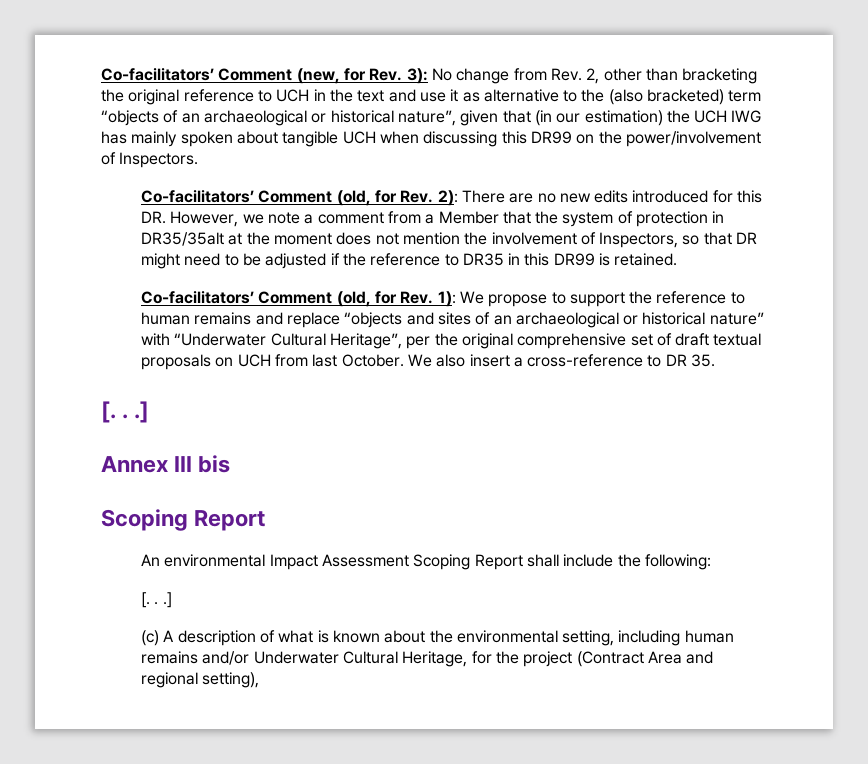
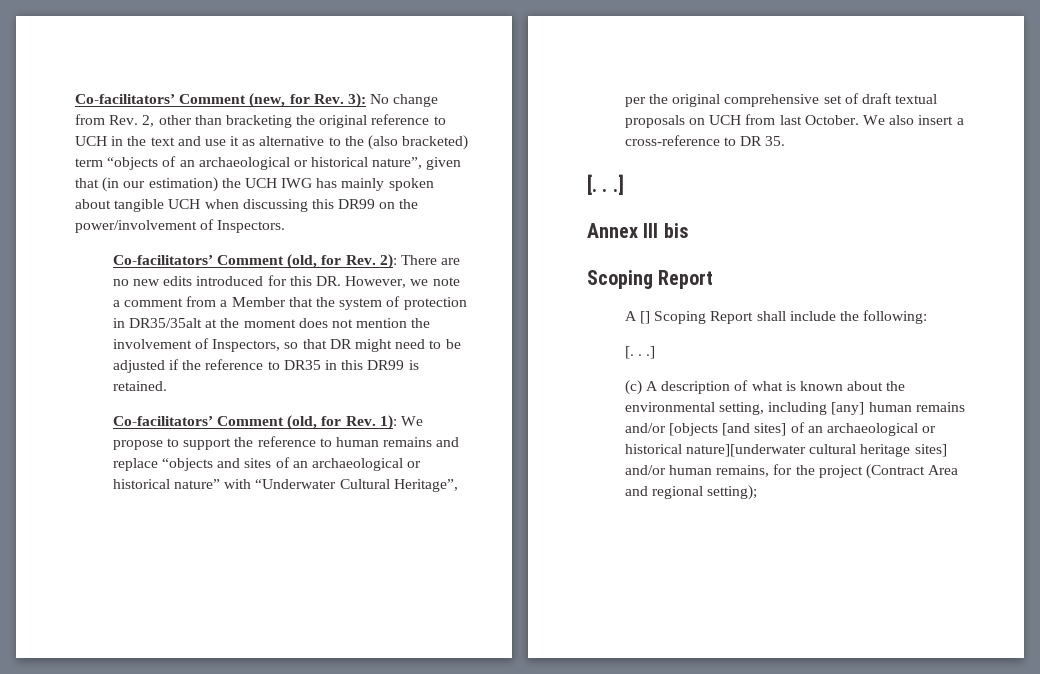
- An environmental Impact Assessment Scoping Report shall include the following:
+ A [] Scoping Report shall include the following:
- (c) A description of what is known about the environmental setting, including human remains and/or Underwater Cultural Heritage, for the project (Contract Area and regional setting),
+ (c) A description of what is known about the environmental setting, including [any] human remains and/or [objects [and sites] of an archaeological or historical nature][underwater cultural heritage sites] and/or human remains, for the project (Contract Area and regional setting);

